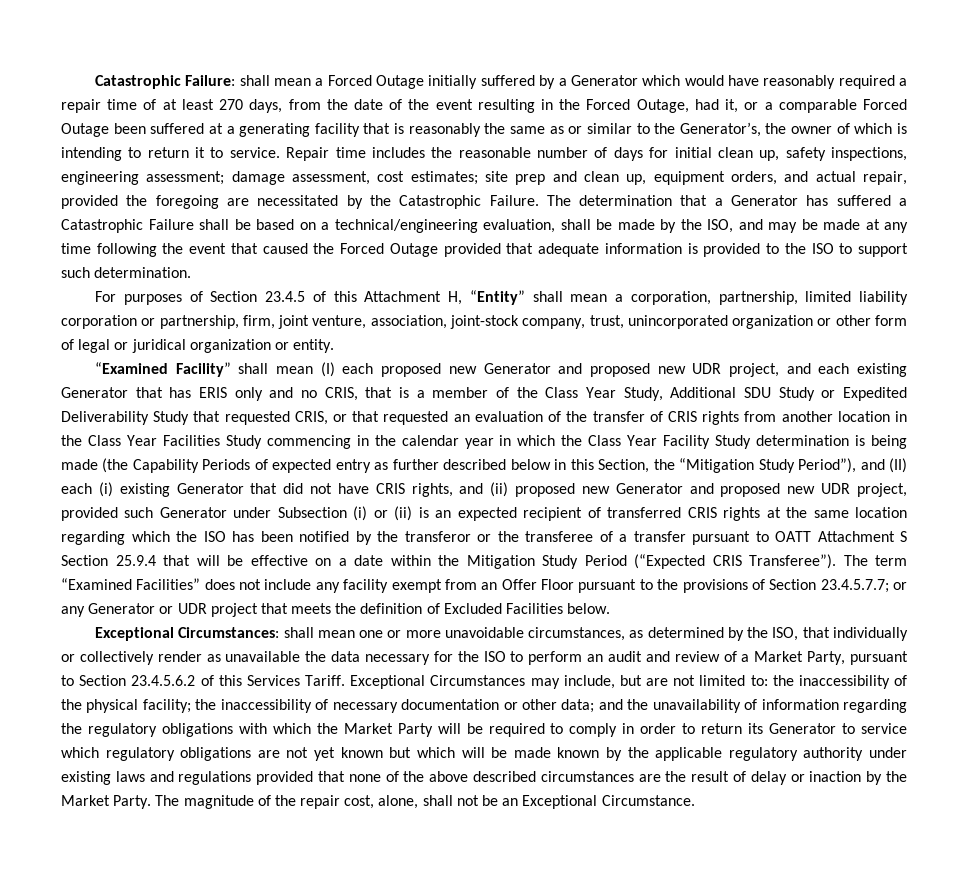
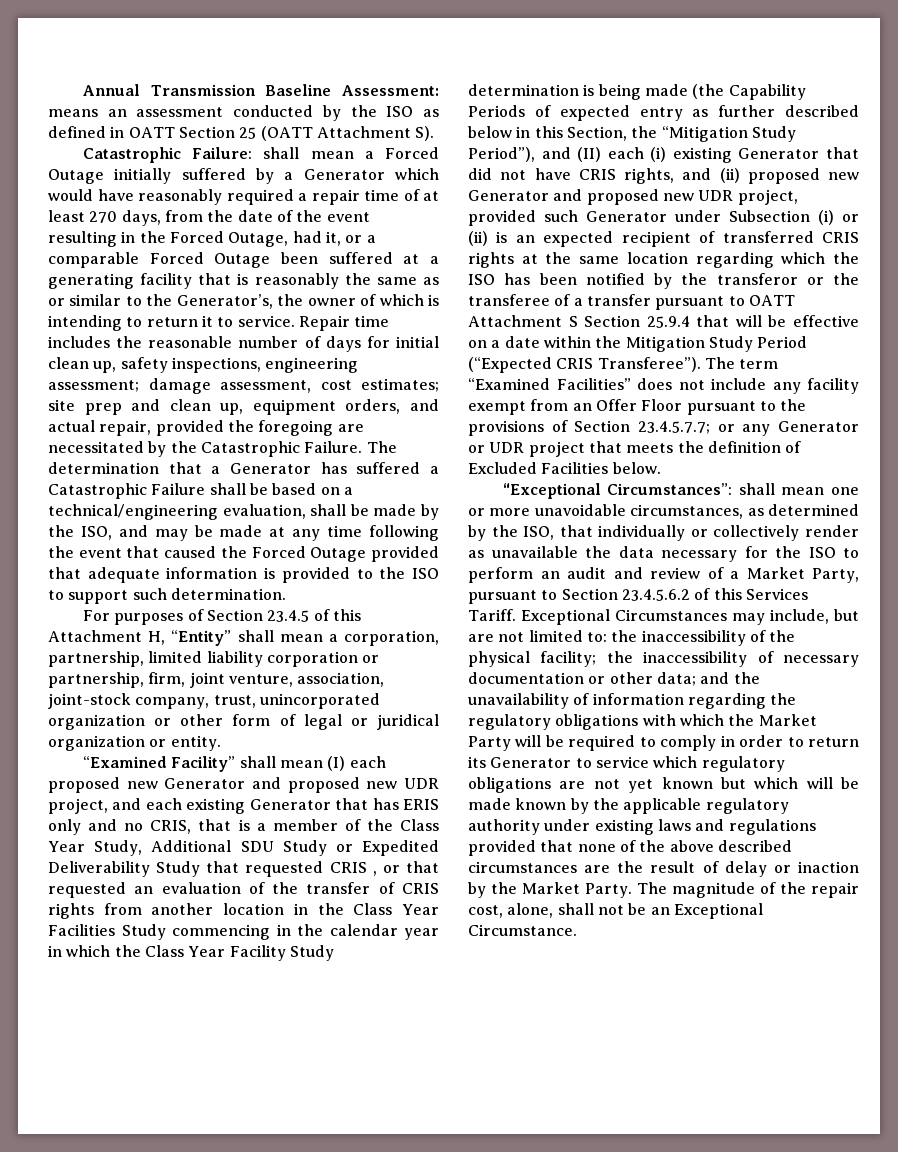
+ Annual Transmission Baseline Assessment: means an assessment conducted by the ISO as defined in OATT Section 25 (OATT Attachment S).
- “Examined Facility” shall mean (I) each proposed new Generator and proposed new UDR project, and each existing Generator that has ERIS only and no CRIS, that is a member of the Class Year Study, Additional SDU Study or Expedited Deliverability Study that requested CRIS, or that requested an evaluation of the transfer of CRIS rights from another location in the Class Year Facilities Study commencing in the calendar year in which the Class Year Facility Study determination is being made (the Capability Periods of expected entry as further described below in this Section, the “Mitigation Study Period”), and (II) each (i) existing Generator that did not have CRIS rights, and (ii) proposed new Generator and proposed new UDR project, provided such Generator under Subsection (i) or (ii) is an expected recipient of transferred CRIS rights at the same location regarding which the ISO has been notified by the transferor or the transferee of a transfer pursuant to OATT Attachment S Section 25.9.4 that will be effective on a date within the Mitigation Study Period (“Expected CRIS Transferee”).
+ “Examined Facility” shall mean (I) each proposed new Generator and proposed new UDR project, and each existing Generator that has ERIS only and no CRIS, that is a member of the Class Year Study, Additional SDU Study or Expedited Deliverability Study that requested CRIS , or that requested an evaluation of the transfer of CRIS rights from another location in the Class Year Facilities Study commencing in the calendar year in which the Class Year Facility Study determination is being made (the Capability Periods of expected entry as further described below in this Section, the “Mitigation Study Period”), and (II) each (i) existing Generator that did not have CRIS rights, and (ii) proposed new Generator and proposed new UDR project, provided such Generator under Subsection (i) or (ii) is an expected recipient of transferred CRIS rights at the same location regarding which the ISO has been notified by the transferor or the transferee of a transfer pursuant to OATT Attachment S Section 25.9.4 that will be effective on a date within the Mitigation Study Period (“Expected CRIS Transferee”).
- Exceptional Circumstances: shall mean one or more unavoidable circumstances, as determined by the ISO, that individually or collectively render as unavailable the data necessary for the ISO to perform an audit and review of a Market Party, pursuant to Section 23.4.5.6.2 of this Services Tariff.
+ “Exceptional Circumstances”: shall mean one or more unavoidable circumstances, as determined by the ISO, that individually or collectively render as unavailable the data necessary for the ISO to perform an audit and review of a Market Party, pursuant to Section 23.4.5.6.2 of this Services Tariff.

